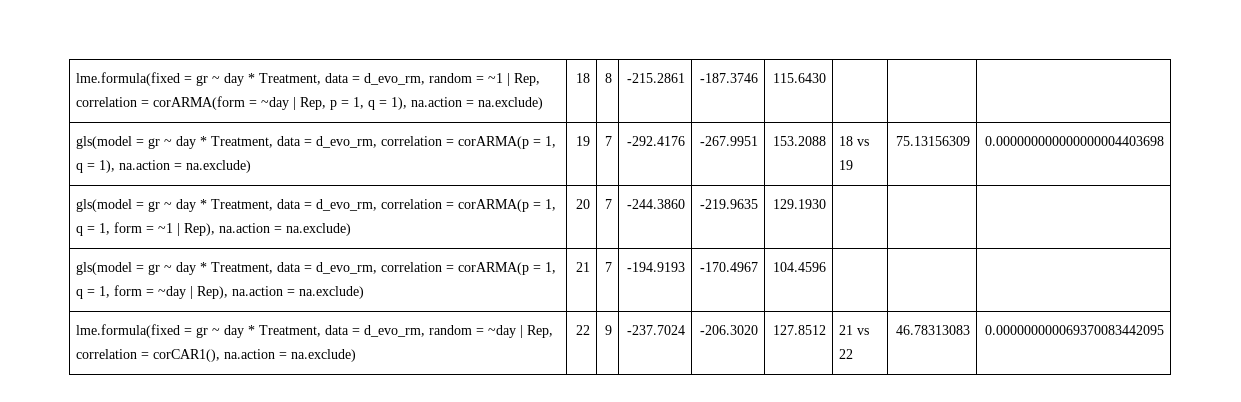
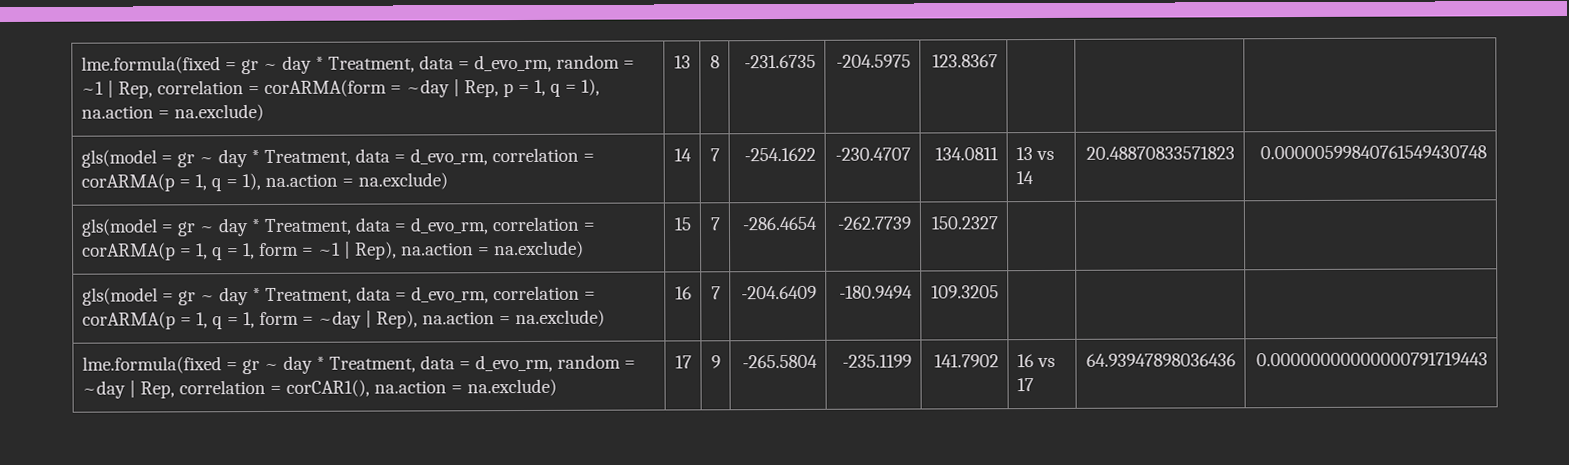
- lme.formula(fixed = gr ~ day * Treatment, data = d_evo_rm, random = ~1 | Rep, correlation = corARMA(form = ~day | Rep, p = 1, q = 1), na.action = na.exclude) | 18 | 8 | -215.2861 | -187.3746 | 115.6430 | | |
+ lme.formula(fixed = gr ~ day * Treatment, data = d_evo_rm, random = ~1 | Rep, correlation = corARMA(form = ~day | Rep, p = 1, q = 1), na.action = na.exclude) | 13 | 8 | -231.6735 | -204.5975 | 123.8367 | | |
- gls(model = gr ~ day * Treatment, data = d_evo_rm, correlation = corARMA(p = 1, q = 1), na.action = na.exclude) | 19 | 7 | -292.4176 | -267.9951 | 153.2088 | 18 vs 19 | 75.13156309 | 0.000000000000000004403698
+ gls(model = gr ~ day * Treatment, data = d_evo_rm, correlation = corARMA(p = 1, q = 1), na.action = na.exclude) | 14 | 7 | -254.1622 | -230.4707 | 134.0811 | 13 vs 14 | 20.48870833571823 | 0.00000599840761549430748
- gls(model = gr ~ day * Treatment, data = d_evo_rm, correlation = corARMA(p = 1, q = 1, form = ~1 | Rep), na.action = na.exclude) | 20 | 7 | -244.3860 | -219.9635 | 129.1930 | | |
+ gls(model = gr ~ day * Treatment, data = d_evo_rm, correlation = corARMA(p = 1, q = 1, form = ~1 | Rep), na.action = na.exclude) | 15 | 7 | -286.4654 | -262.7739 | 150.2327 | | |
- gls(model = gr ~ day * Treatment, data = d_evo_rm, correlation = corARMA(p = 1, q = 1, form = ~day | Rep), na.action = na.exclude) | 21 | 7 | -194.9193 | -170.4967 | 104.4596 | | |
+ gls(model = gr ~ day * Treatment, data = d_evo_rm, correlation = corARMA(p = 1, q = 1, form = ~day | Rep), na.action = na.exclude) | 16 | 7 | -204.6409 | -180.9494 | 109.3205 | | |
- lme.formula(fixed = gr ~ day * Treatment, data = d_evo_rm, random = ~day | Rep, correlation = corCAR1(), na.action = na.exclude) | 22 | 9 | -237.7024 | -206.3020 | 127.8512 | 21 vs 22 | 46.78313083 | 0.000000000069370083442095
+ lme.formula(fixed = gr ~ day * Treatment, data = d_evo_rm, random = ~day | Rep, correlation = corCAR1(), na.action = na.exclude) | 17 | 9 | -265.5804 | -235.1199 | 141.7902 | 16 vs 17 | 64.93947898036436 | 0.00000000000000791719443

